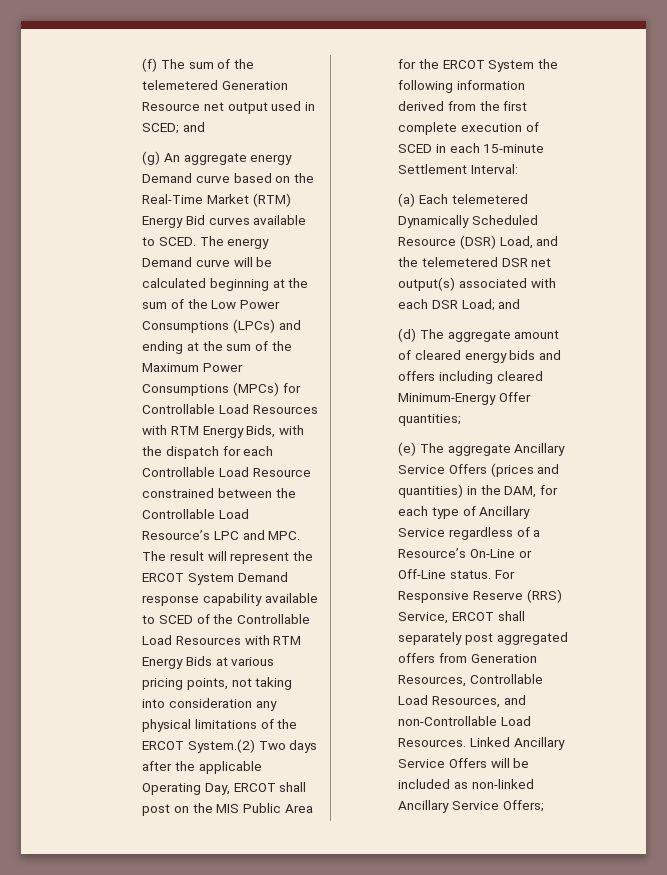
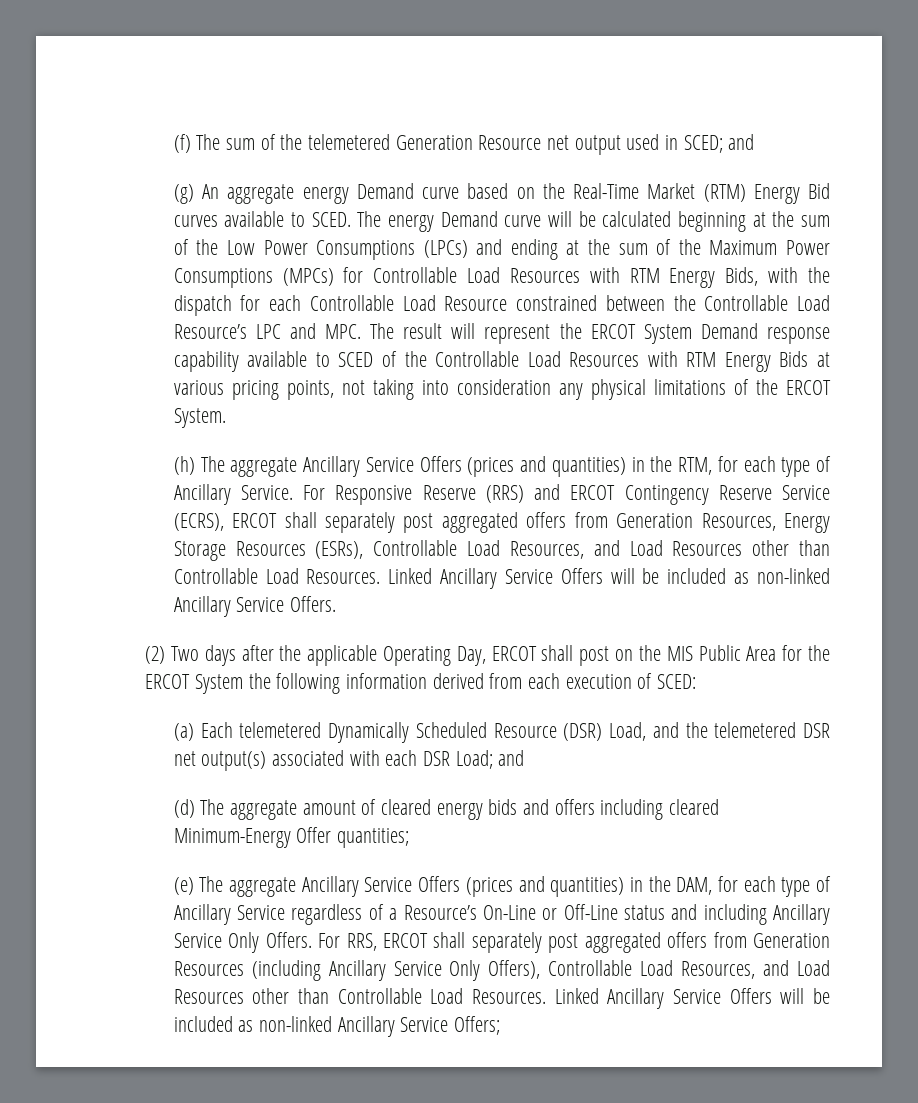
- The energy Demand curve will be calculated beginning at the sum of the Low Power Consumptions (LPCs) and ending at the sum of the Maximum Power Consumptions (MPCs) for Controllable Load Resources with RTM Energy Bids, with the dispatch for each Controllable Load Resource constrained between the Controllable Load Resource’s LPC and MPC. The result will represent the ERCOT System Demand response capability available to SCED of the Controllable Load Resources with RTM Energy Bids at various pricing points, not taking into consideration any physical limitations of the ERCOT System.(2) Two days after the applicable Operating Day, ERCOT shall post on the MIS Public Area for the ERCOT System the following information derived from the first complete execution of SCED in each 15-minute Settlement Interval:
+ The energy Demand curve will be calculated beginning at the sum of the Low Power Consumptions (LPCs) and ending at the sum of the Maximum Power Consumptions (MPCs) for Controllable Load Resources with RTM Energy Bids, with the dispatch for each Controllable Load Resource constrained between the Controllable Load Resource’s LPC and MPC. The result will represent the ERCOT System Demand response capability available to SCED of the Controllable Load Resources with RTM Energy Bids at various pricing points, not taking into consideration any physical limitations of the ERCOT System.
+ (h) The aggregate Ancillary Service Offers (prices and quantities) in the RTM, for each type of Ancillary Service. For Responsive Reserve (RRS) and ERCOT Contingency Reserve Service (ECRS), ERCOT shall separately post aggregated offers from Generation Resources, Energy Storage Resources (ESRs), Controllable Load Resources, and Load Resources other than Controllable Load Resources. Linked Ancillary Service Offers will be included as non-linked Ancillary Service Offers.
+ (2) Two days after the applicable Operating Day, ERCOT shall post on the MIS Public Area for the ERCOT System the following information derived from each execution of SCED:
- (e) The aggregate Ancillary Service Offers (prices and quantities) in the DAM, for each type of Ancillary Service regardless of a Resource’s On-Line or Off-Line status. For Responsive Reserve (RRS) Service, ERCOT shall separately post aggregated offers from Generation Resources, Controllable Load Resources, and non-Controllable Load Resources.
+ (e) The aggregate Ancillary Service Offers (prices and quantities) in the DAM, for each type of Ancillary Service regardless of a Resource’s On-Line or Off-Line status and including Ancillary Service Only Offers. For RRS, ERCOT shall separately post aggregated offers from Generation Resources (including Ancillary Service Only Offers), Controllable Load Resources, and Load Resources other than Controllable Load Resources.

